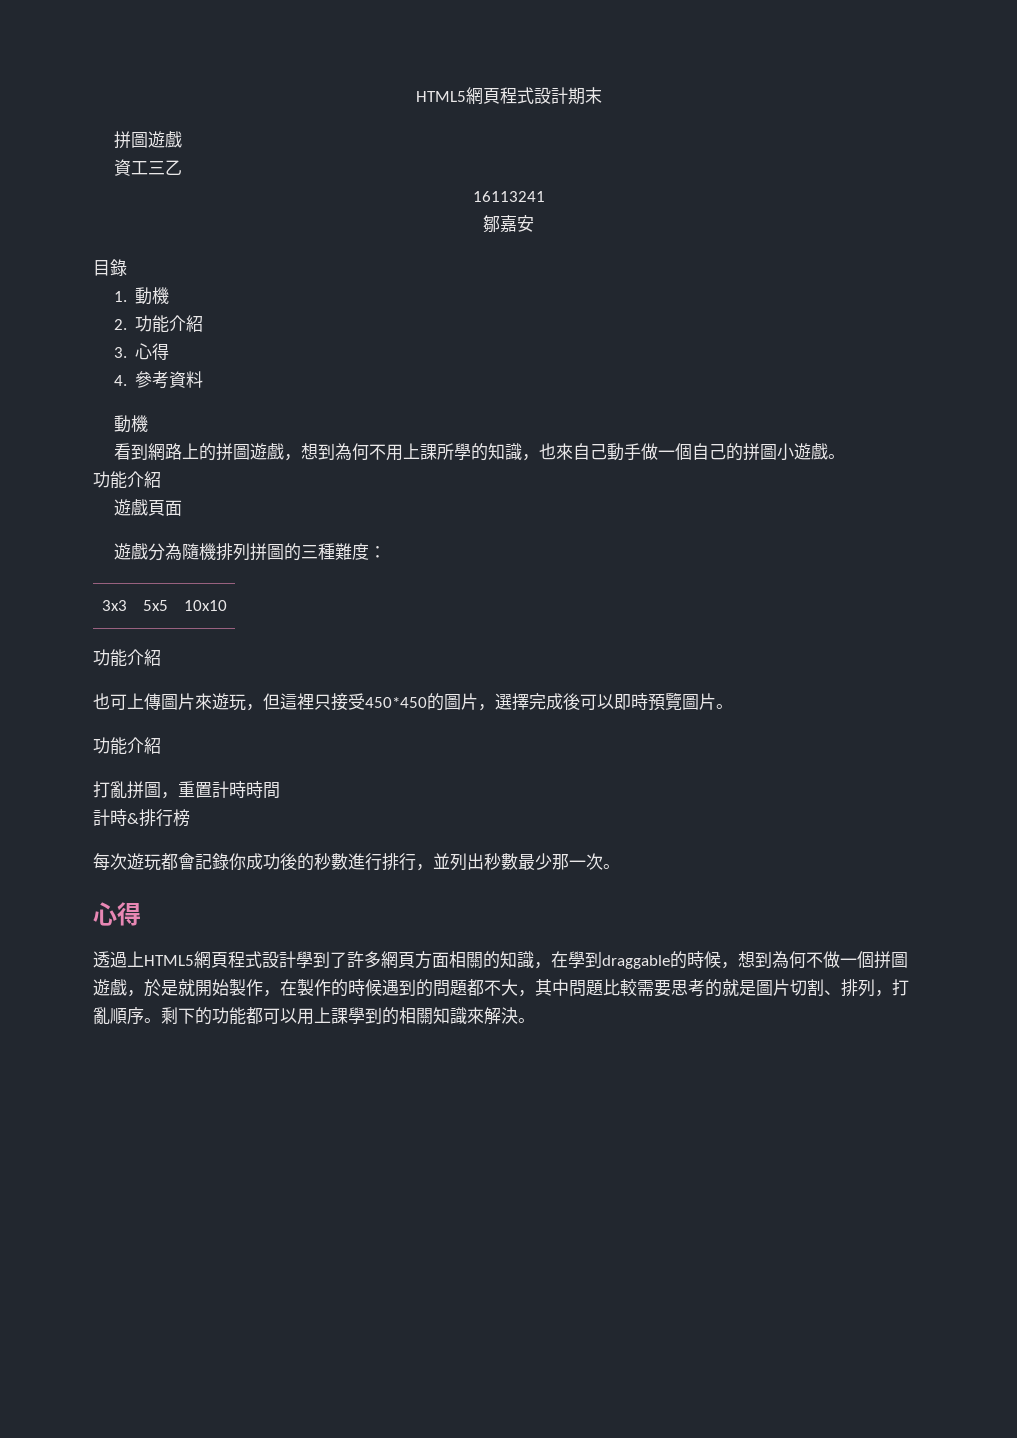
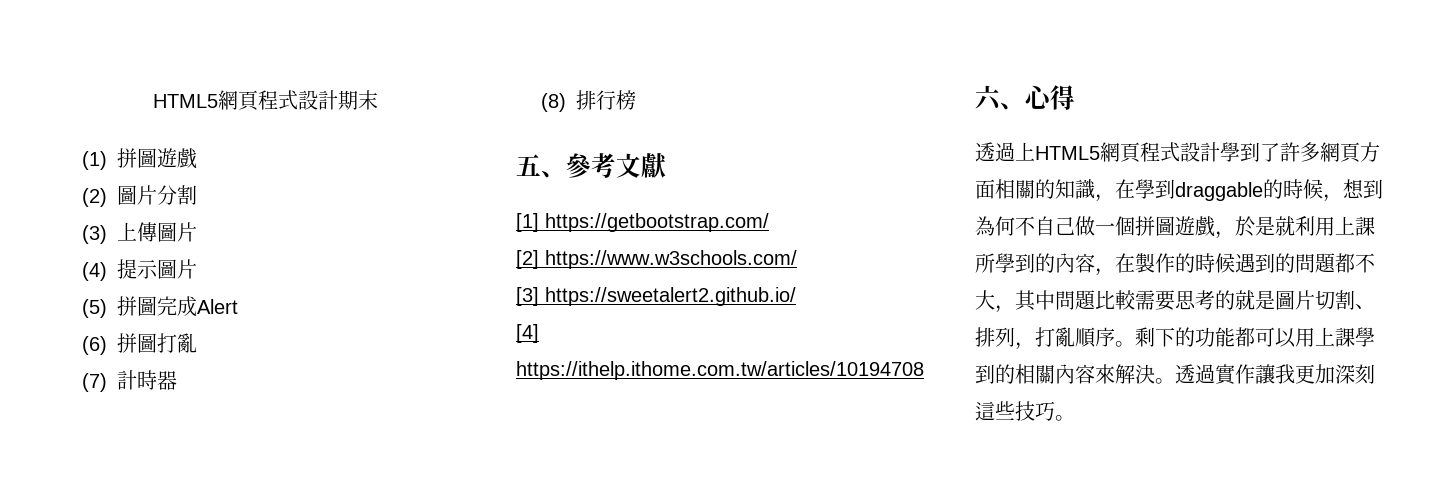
  HTML5網頁程式設計期末
- 拼圖遊戲
+ (1)拼圖遊戲
- 資工三乙
- 16113241
- 鄒嘉安
- 目錄
- 1.動機
- 2.功能介紹
- 3.心得
- 4.參考資料
- 動機
- 看到網路上的拼圖遊戲，想到為何不用上課所學的知識，也來自己動手做一個自己的拼圖小遊戲。
- 功能介紹
- 遊戲頁面
- 遊戲分為隨機排列拼圖的三種難度：
- 3x3 | 5x5 | 10x10
- 功能介紹
- 也可上傳圖片來遊玩，但這裡只接受450*450的圖片，選擇完成後可以即時預覽圖片。
- 功能介紹
- 打亂拼圖，重置計時時間
- 計時&排行榜
- 每次遊玩都會記錄你成功後的秒數進行排行，並列出秒數最少那一次。
- 心得
+ (2)圖片分割
+ (3)上傳圖片
+ (4)提示圖片
+ (5)拼圖完成Alert
+ (6)拼圖打亂
+ (7)計時器
+ (8)排行榜
+ 五、參考文獻
+ [1] https://getbootstrap.com/
+ [2] https://www.w3schools.com/
+ [3] https://sweetalert2.github.io/
+ [4] https://ithelp.ithome.com.tw/articles/10194708
+ 六、心得
- 透過上HTML5網頁程式設計學到了許多網頁方面相關的知識，在學到draggable的時候，想到為何不做一個拼圖遊戲，於是就開始製作，在製作的時候遇到的問題都不大，其中問題比較需要思考的就是圖片切割、排列，打亂順序。
+ 透過上HTML5網頁程式設計學到了許多網頁方面相關的知識，在學到draggable的時候，想到為何不自己做一個拼圖遊戲，於是就利用上課所學到的內容，在製作的時候遇到的問題都不大，其中問題比較需要思考的就是圖片切割、排列，打亂順序。
- 剩下的功能都可以用上課學到的相關知識來解決。
+ 剩下的功能都可以用上課學到的相關內容來解決。
+ 透過實作讓我更加深刻這些技巧。

